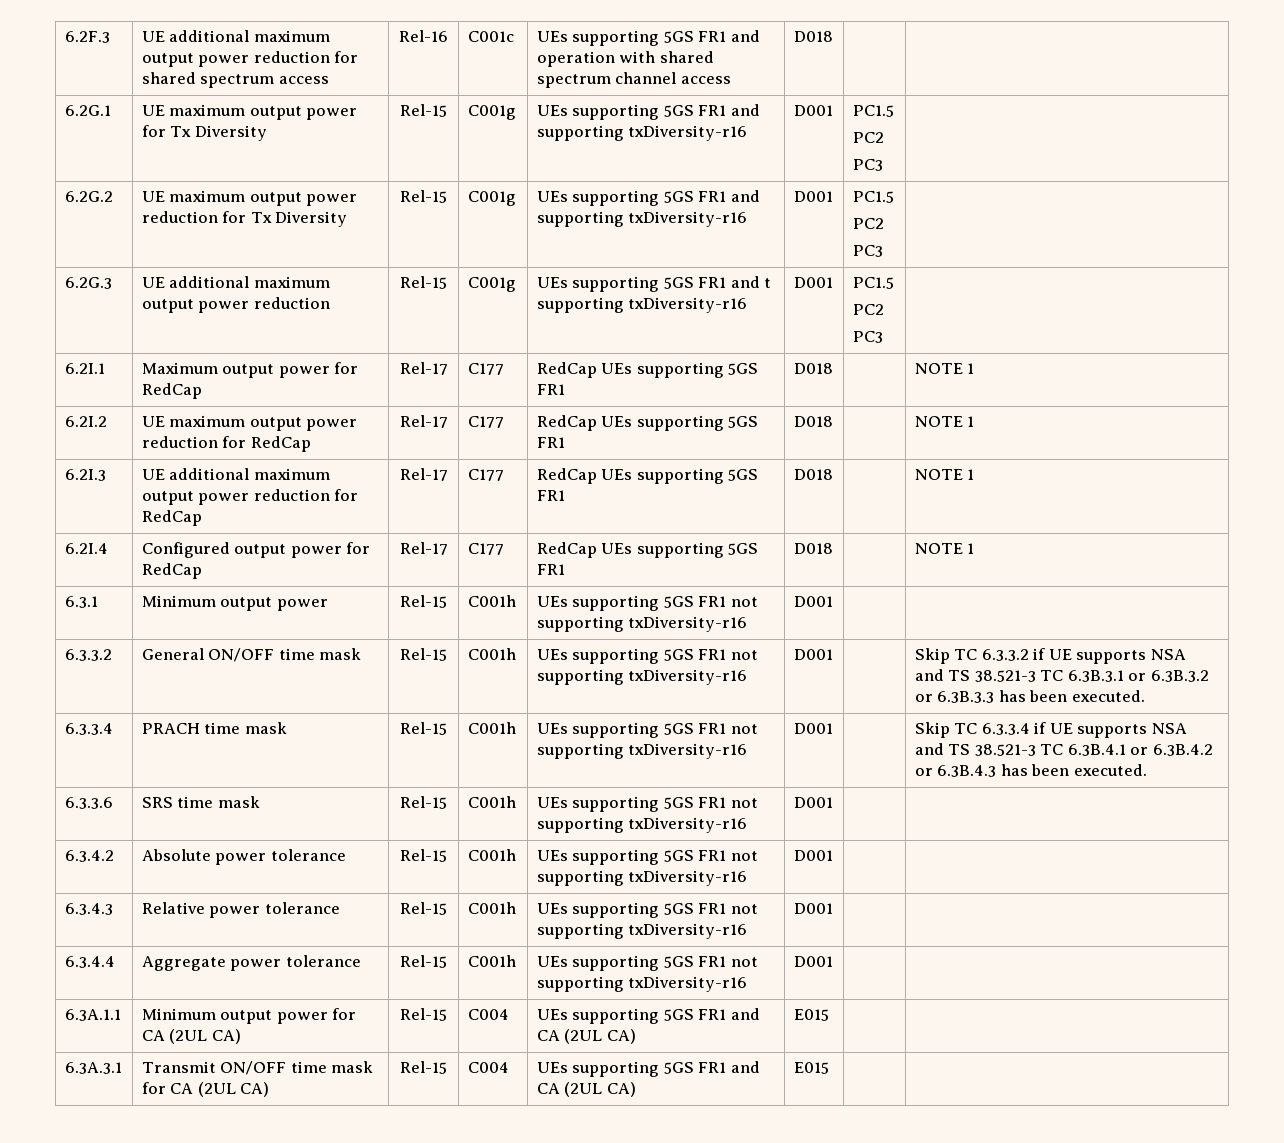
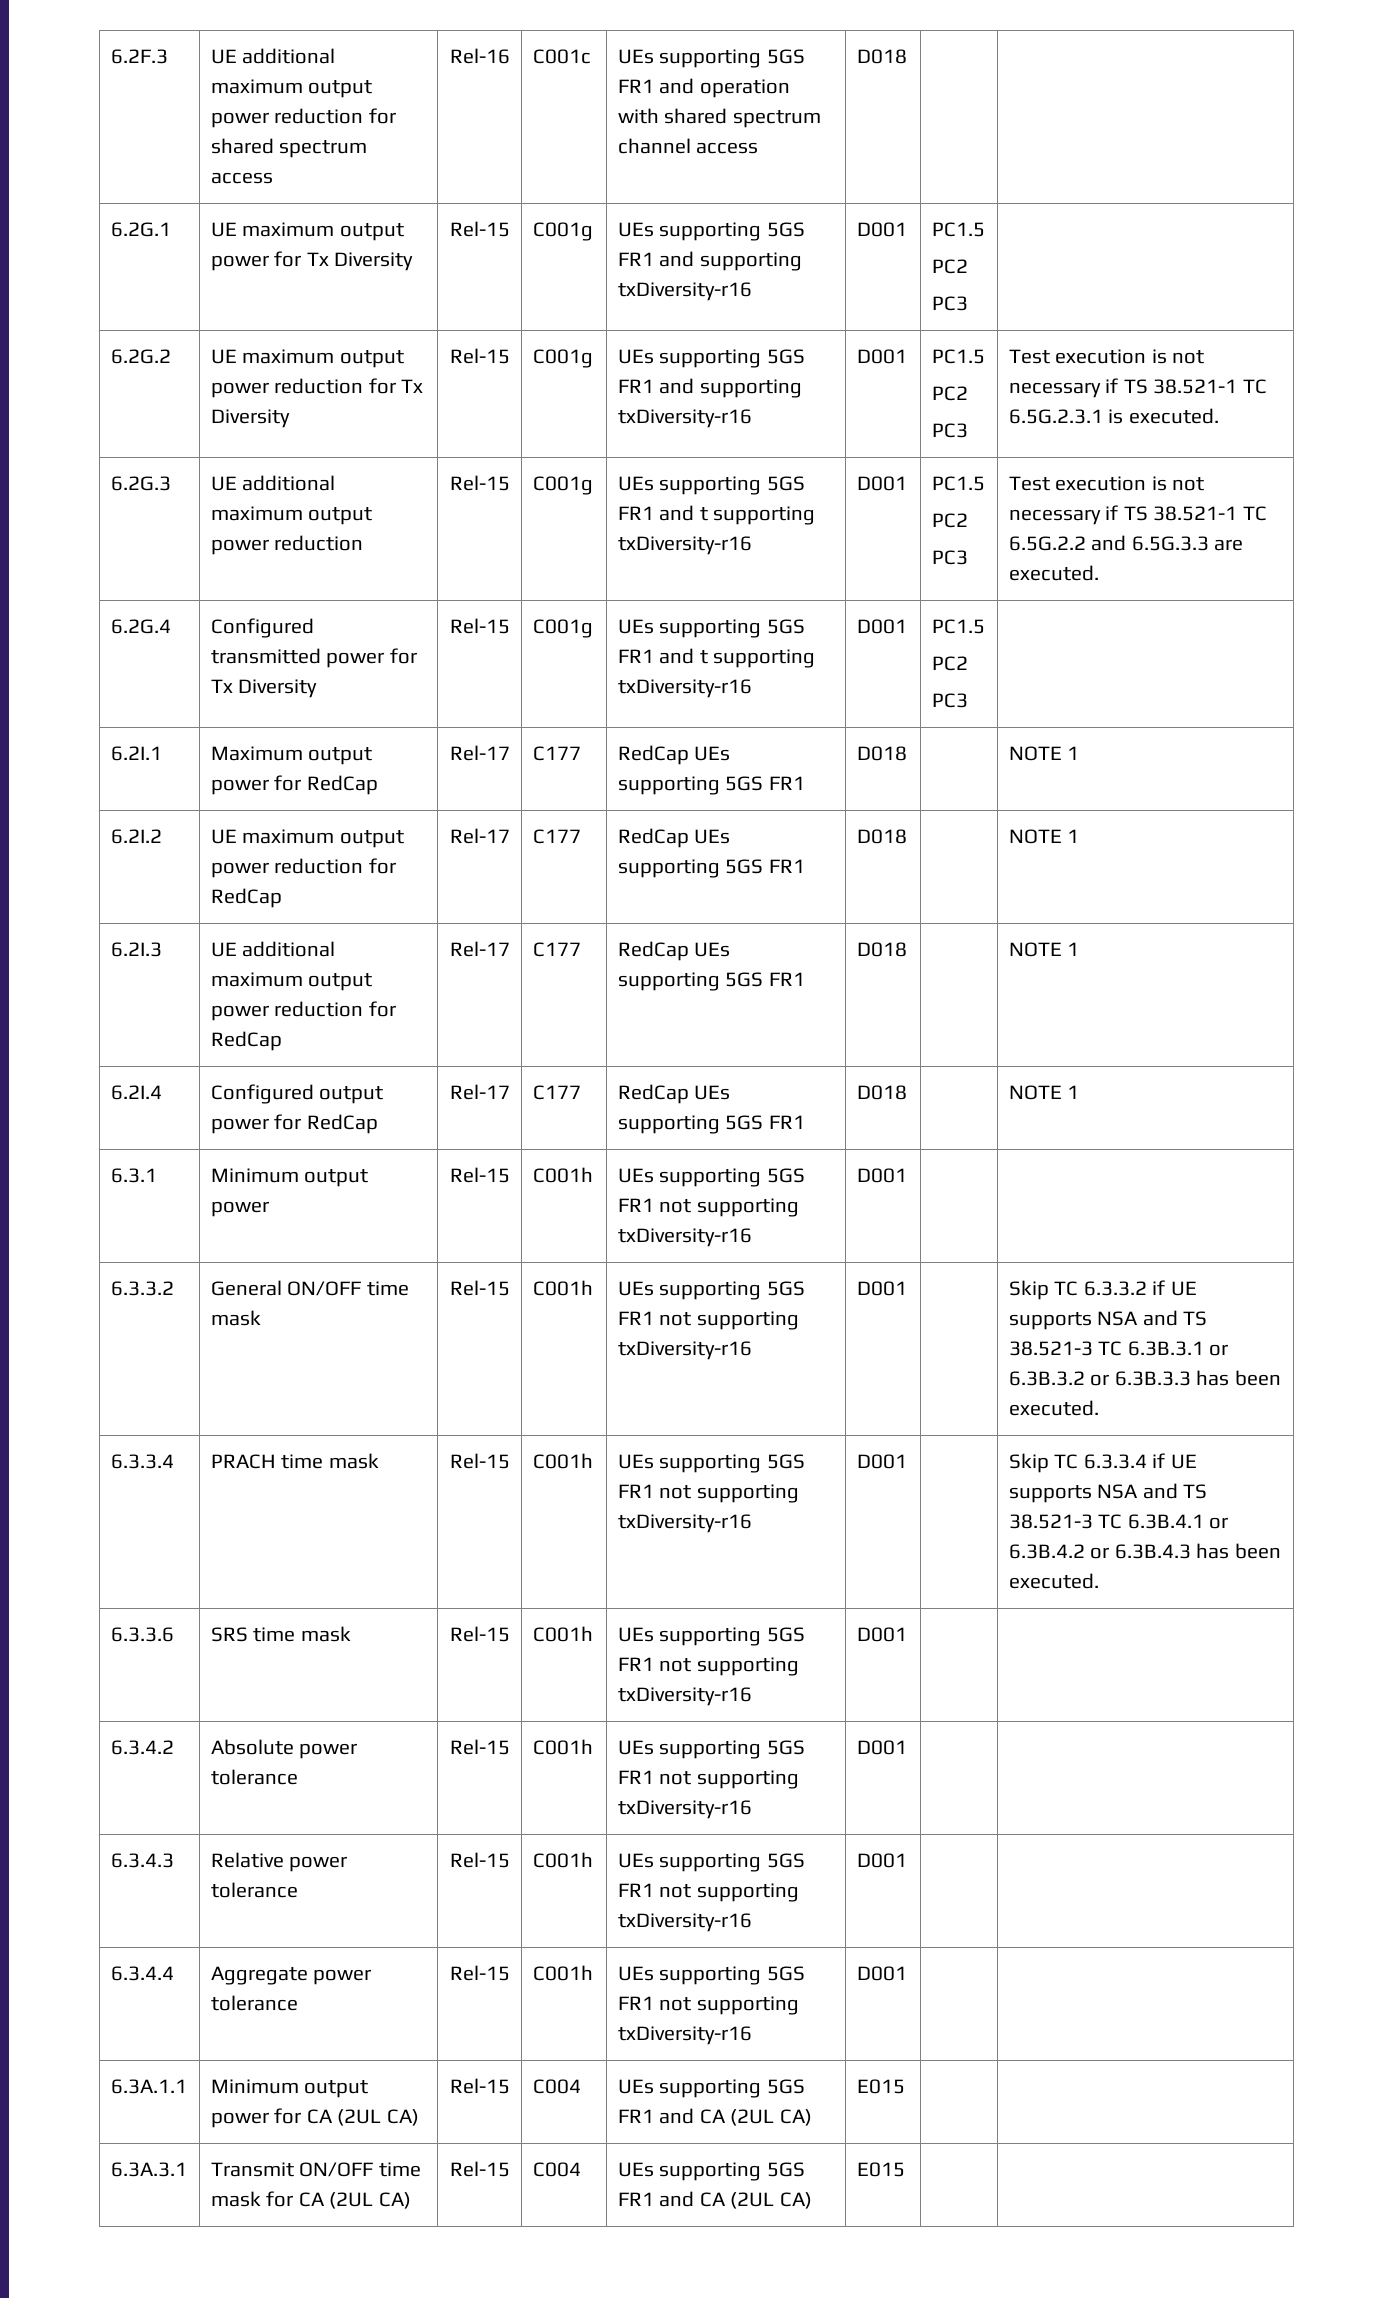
  6.2G.2 | UE maximum output power reduction for Tx Diversity | Rel-15 | C001g | UEs supporting 5GS FR1 and supporting txDiversity-r16 | D001 | PC1.5
  PC2
- PC3 |
+ PC3 | Test execution is not necessary if TS 38.521-1 TC 6.5G.2.3.1 is executed.
  6.2G.3 | UE additional maximum output power reduction | Rel-15 | C001g | UEs supporting 5GS FR1 and t supporting txDiversity-r16 | D001 | PC1.5
+ PC2
+ PC3 | Test execution is not necessary if TS 38.521-1 TC 6.5G.2.2 and 6.5G.3.3 are executed.
+ 6.2G.4 | Configured transmitted power for Tx Diversity | Rel-15 | C001g | UEs supporting 5GS FR1 and t supporting txDiversity-r16 | D001 | PC1.5

